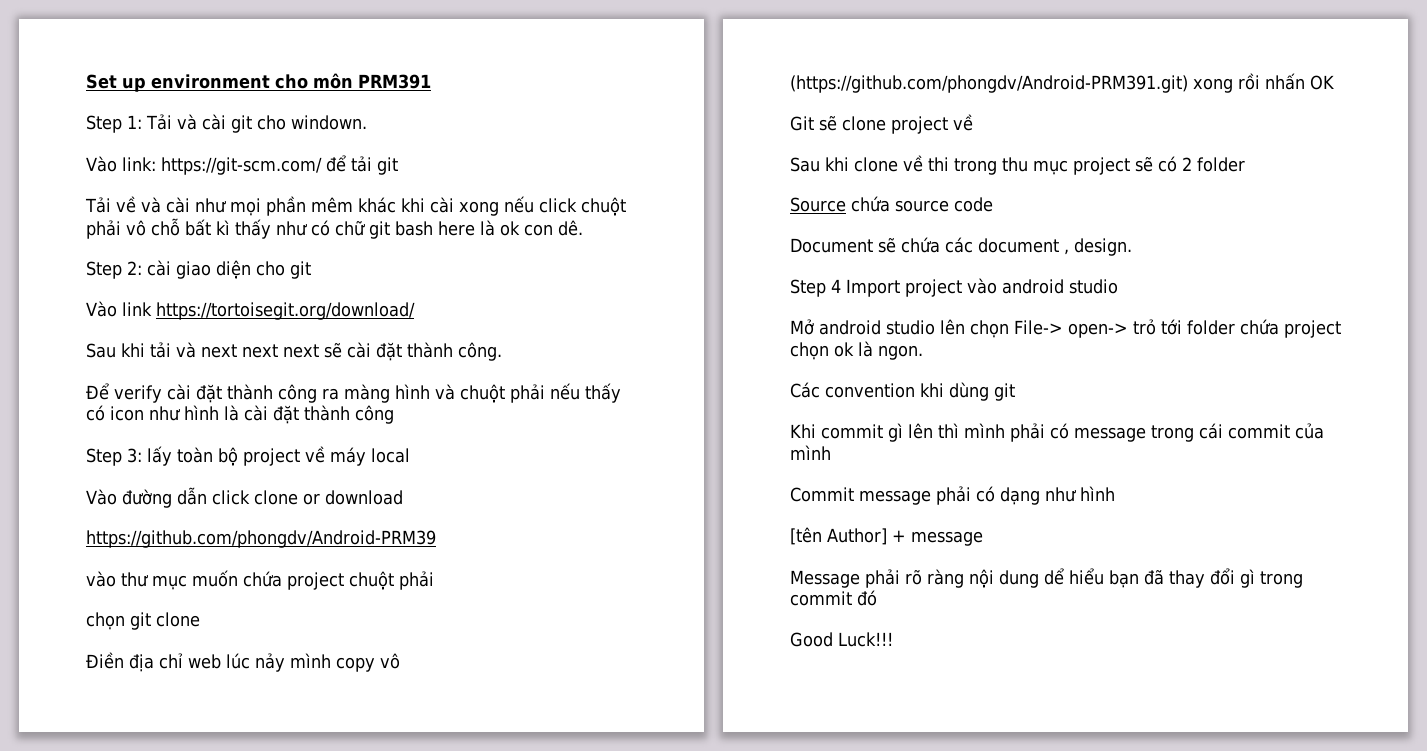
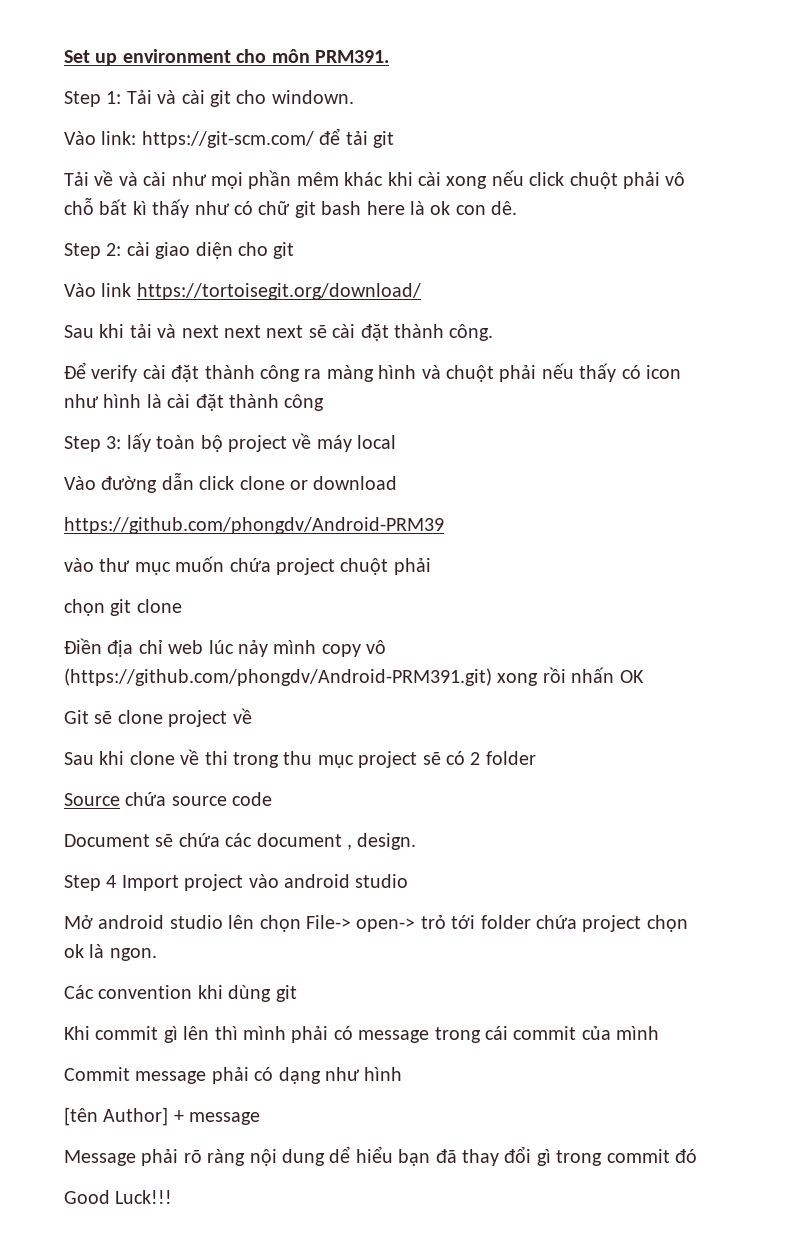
- Set up environment cho môn PRM391
+ Set up environment cho môn PRM391.

